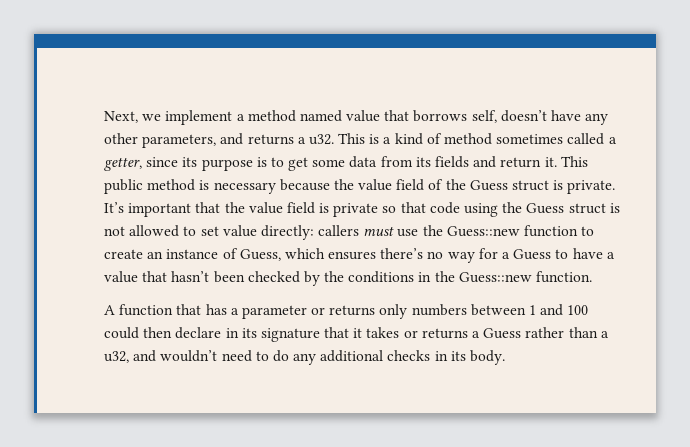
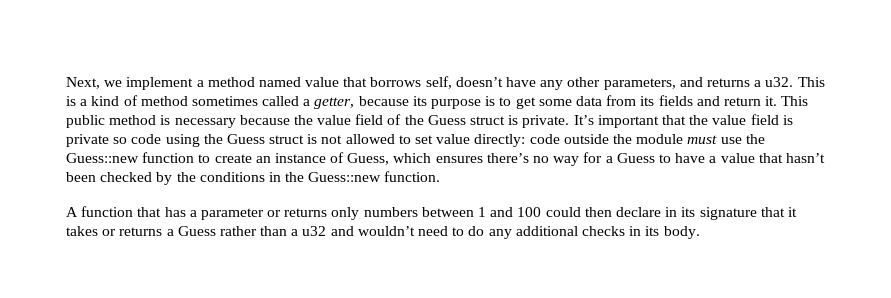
- This is a kind of method sometimes called a getter, since its purpose is to get some data from its fields and return it.
+ This is a kind of method sometimes called a getter, because its purpose is to get some data from its fields and return it.
- It’s important that the value field is private so that code using the Guess struct is not allowed to set value directly: callers must use the Guess::new function to create an instance of Guess, which ensures there’s no way for a Guess to have a value that hasn’t been checked by the conditions in the Guess::new function.
+ It’s important that the value field is private so code using the Guess struct is not allowed to set value directly: code outside the module must use the Guess::new function to create an instance of Guess, which ensures there’s no way for a Guess to have a value that hasn’t been checked by the conditions in the Guess::new function.
- A function that has a parameter or returns only numbers between 1 and 100 could then declare in its signature that it takes or returns a Guess rather than a u32, and wouldn’t need to do any additional checks in its body.
+ A function that has a parameter or returns only numbers between 1 and 100 could then declare in its signature that it takes or returns a Guess rather than a u32 and wouldn’t need to do any additional checks in its body.

